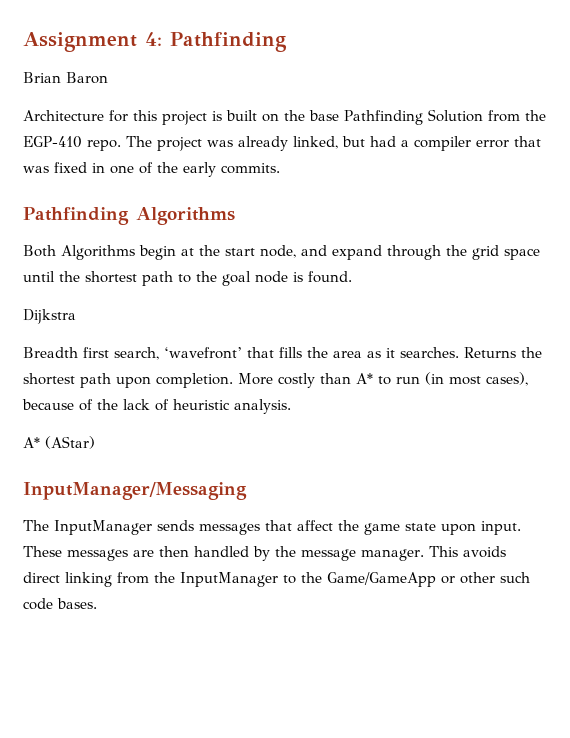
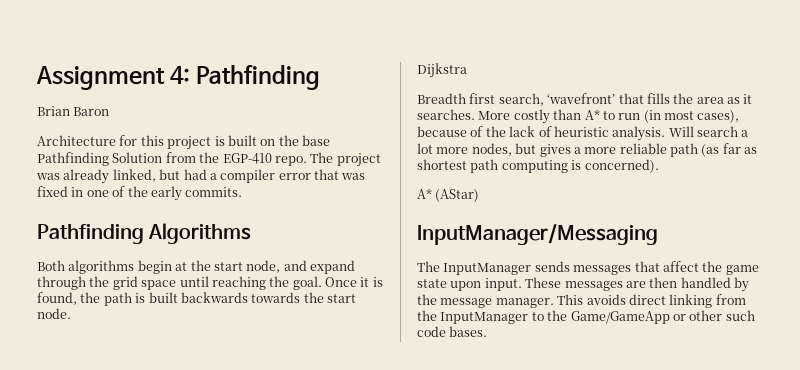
- Both Algorithms begin at the start node, and expand through the grid space until the shortest path to the goal node is found.
+ Both algorithms begin at the start node, and expand through the grid space until reaching the goal. Once it is found, the path is built backwards towards the start node.
- Returns the shortest path upon completion.
+ Will search a lot more nodes, but gives a more reliable path (as far as shortest path computing is concerned).

